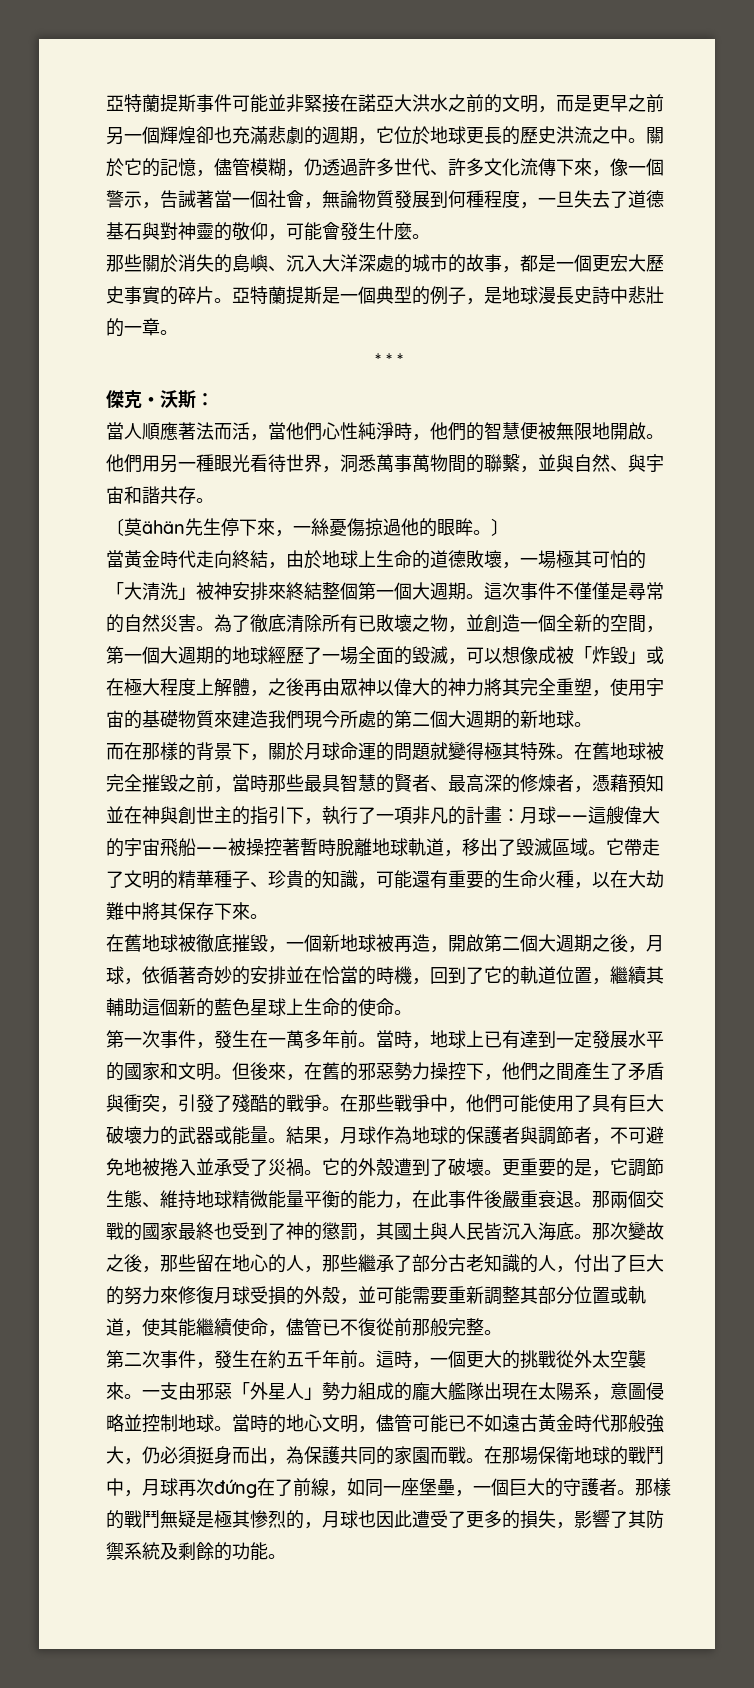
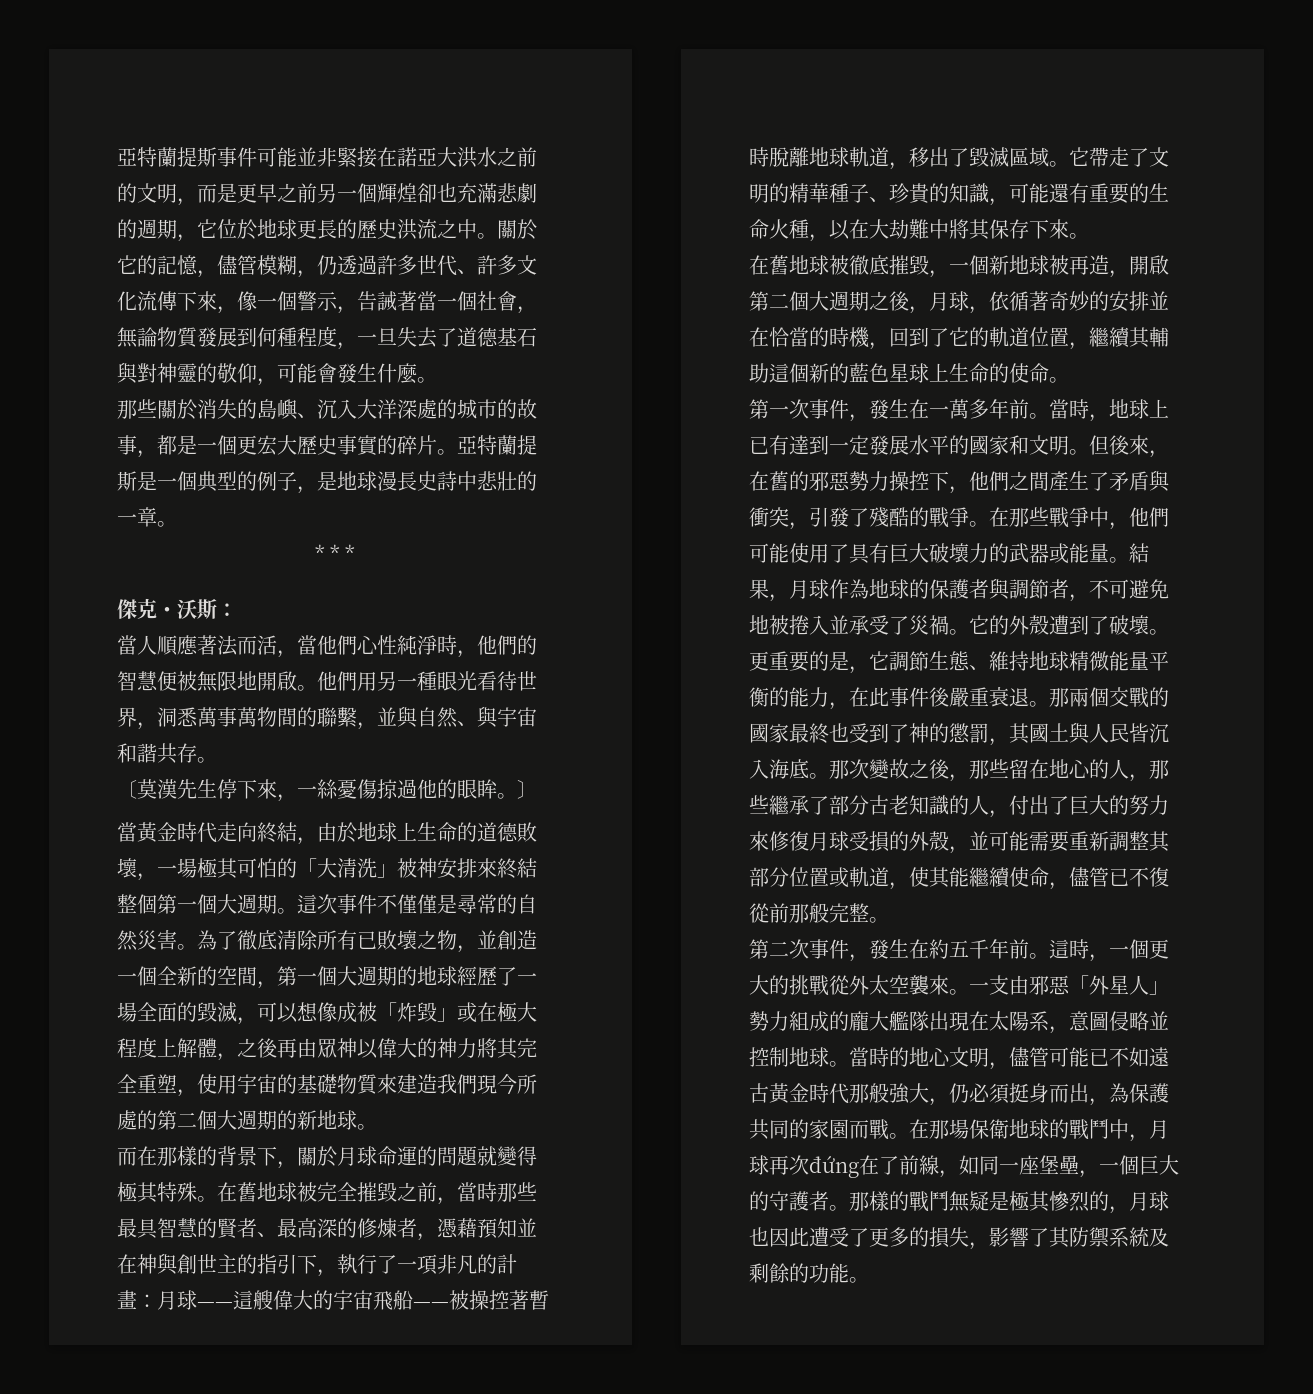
- 〔莫ähän先生停下來，一絲憂傷掠過他的眼眸。
+ 〔莫漢先生停下來，一絲憂傷掠過他的眼眸。

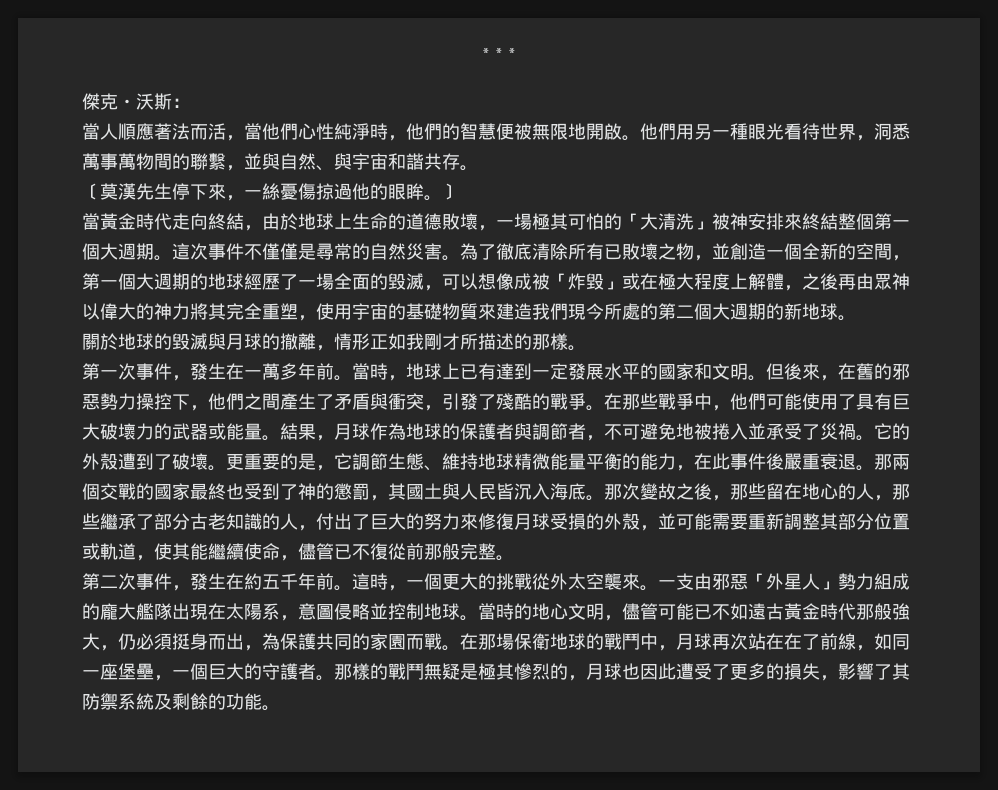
- 亞特蘭提斯事件可能並非緊接在諾亞大洪水之前的文明，而是更早之前另一個輝煌卻也充滿悲劇的週期，它位於地球更長的歷史洪流之中。關於它的記憶，儘管模糊，仍透過許多世代、許多文化流傳下來，像一個警示，告誡著當一個社會，無論物質發展到何種程度，一旦失去了道德基石與對神靈的敬仰，可能會發生什麼。
- 那些關於消失的島嶼、沉入大洋深處的城市的故事，都是一個更宏大歷史事實的碎片。亞特蘭提斯是一個典型的例子，是地球漫長史詩中悲壯的一章。
- 而在那樣的背景下，關於月球命運的問題就變得極其特殊。在舊地球被完全摧毀之前，當時那些最具智慧的賢者、最高深的修煉者，憑藉預知並在神與創世主的指引下，執行了一項非凡的計畫：月球——這艘偉大的宇宙飛船——被操控著暫時脫離地球軌道，移出了毀滅區域。它帶走了文明的精華種子、珍貴的知識，可能還有重要的生命火種，以在大劫難中將其保存下來。
- 在舊地球被徹底摧毀，一個新地球被再造，開啟第二個大週期之後，月球，依循著奇妙的安排並在恰當的時機，回到了它的軌道位置，繼續其輔助這個新的藍色星球上生命的使命。
+ 關於地球的毀滅與月球的撤離，情形正如我剛才所描述的那樣。
- 在那場保衛地球的戰鬥中，月球再次đứng在了前線，如同一座堡壘，一個巨大的守護者。
+ 在那場保衛地球的戰鬥中，月球再次站在在了前線，如同一座堡壘，一個巨大的守護者。

